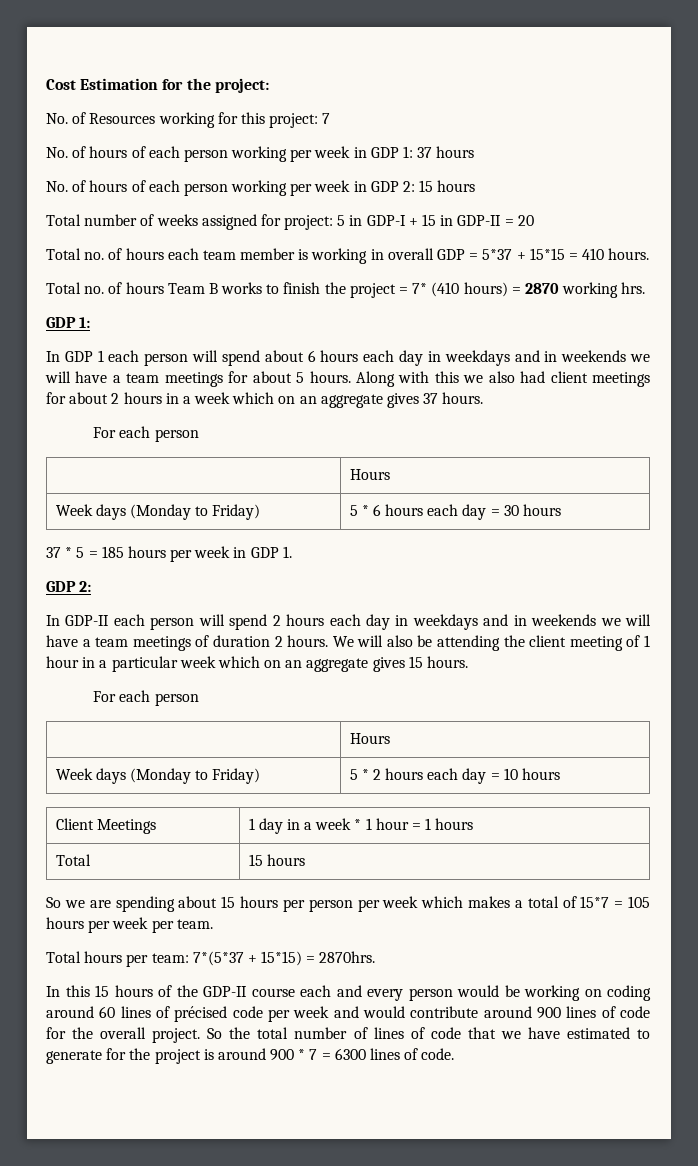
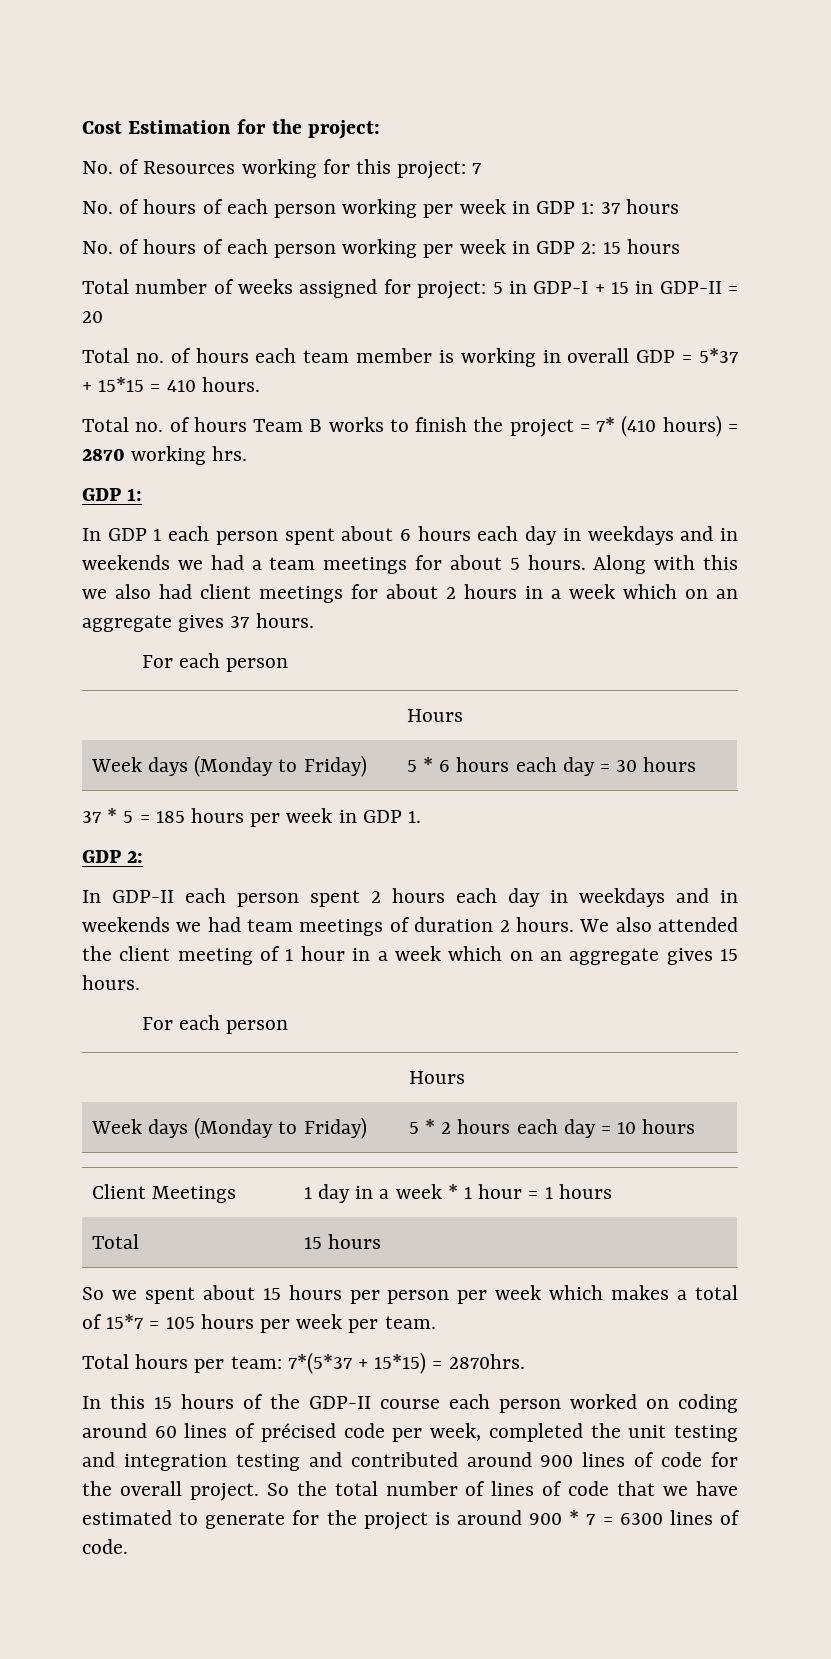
- In GDP 1 each person will spend about 6 hours each day in weekdays and in weekends we will have a team meetings for about 5 hours.
+ In GDP 1 each person spent about 6 hours each day in weekdays and in weekends we had a team meetings for about 5 hours.
- In GDP-II each person will spend 2 hours each day in weekdays and in weekends we will have a team meetings of duration 2 hours.
+ In GDP-II each person spent 2 hours each day in weekdays and in weekends we had team meetings of duration 2 hours.
- We will also be attending the client meeting of 1 hour in a particular week which on an aggregate gives 15 hours.
+ We also attended the client meeting of 1 hour in a week which on an aggregate gives 15 hours.
- So we are spending about 15 hours per person per week which makes a total of 15*7 = 105 hours per week per team.
+ So we spent about 15 hours per person per week which makes a total of 15*7 = 105 hours per week per team.
- In this 15 hours of the GDP-II course each and every person would be working on coding around 60 lines of précised code per week and would contribute around 900 lines of code for the overall project.
+ In this 15 hours of the GDP-II course each person worked on coding around 60 lines of précised code per week, completed the unit testing and integration testing and contributed around 900 lines of code for the overall project.

